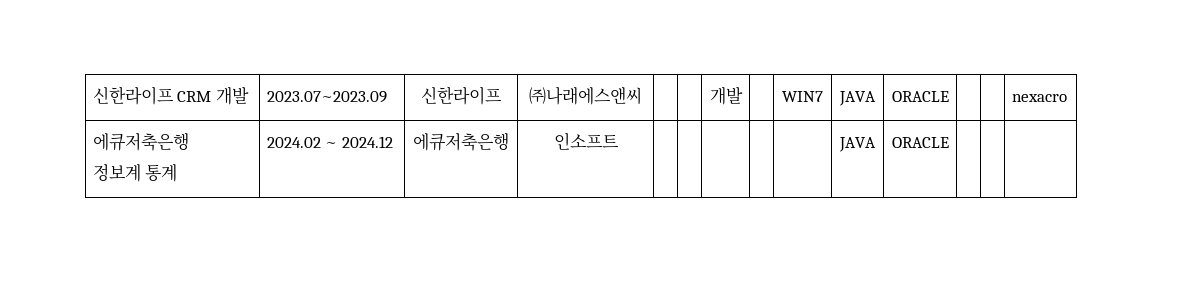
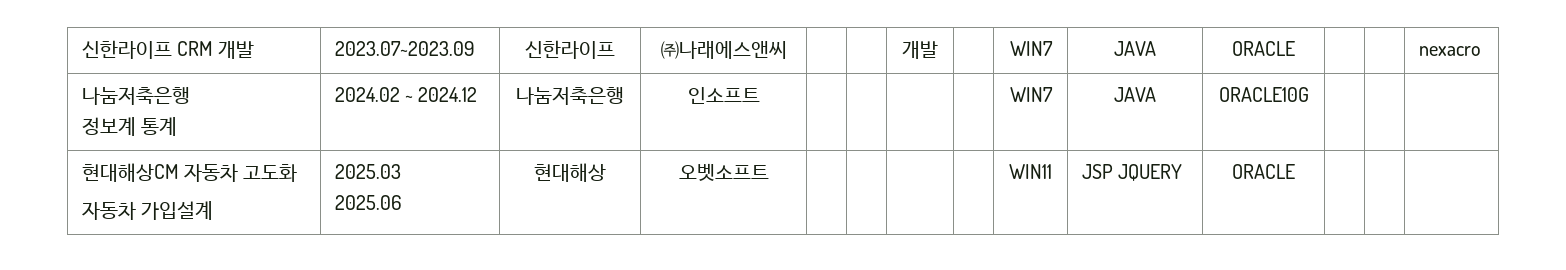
  신한라이프 CRM 개발 | 2023.07~2023.09 | 신한라이프 | ㈜나래에스앤씨 | | | 개발 | | WIN7 | JAVA | ORACLE | | | nexacro
- 에큐저축은행
- 정보계 통계 | 2024.02 ~ 2024.12 | 에큐저축은행 | 인소프트 | | | | | | JAVA | ORACLE | | |
+ 나눔저축은행
+ 정보계 통계 | 2024.02 ~ 2024.12 | 나눔저축은행 | 인소프트 | | | | | WIN7 | JAVA | ORACLE10G | | |
+ 현대해상CM 자동차 고도화
+ 자동차 가입설계 | 2025.03
+ 2025.06 | 현대해상 | 오벳소프트 | | | | | WIN11 | JSP JQUERY | ORACLE | | |

